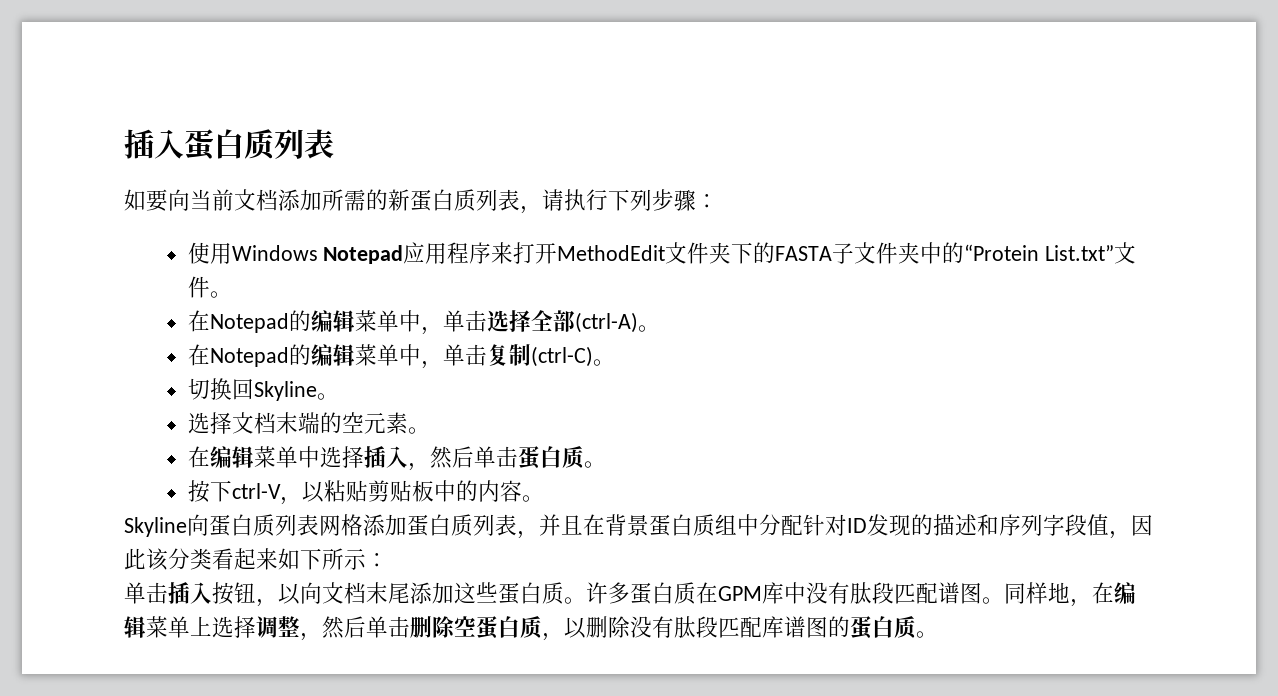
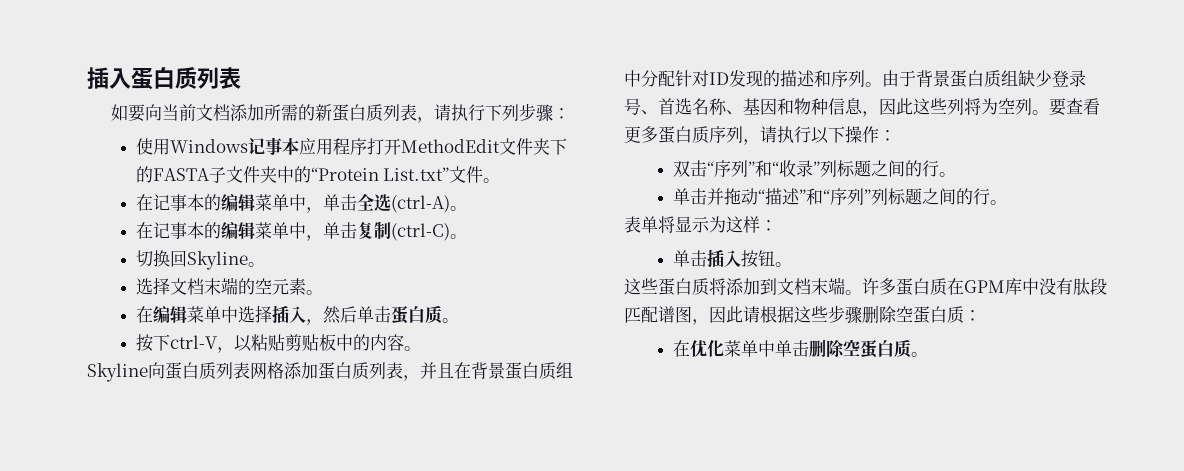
- 使用Windows Notepad应用程序来打开MethodEdit文件夹下的FASTA子文件夹中的“Protein List.txt”文件。
+ 使用Windows记事本应用程序打开MethodEdit文件夹下的FASTA子文件夹中的“Protein List.txt”文件。
- 在Notepad的编辑菜单中，单击选择全部(ctrl-A)。
+ 在记事本的编辑菜单中，单击全选(ctrl-A)。
- 在Notepad的编辑菜单中，单击复制(ctrl-C)。
+ 在记事本的编辑菜单中，单击复制(ctrl-C)。
- Skyline向蛋白质列表网格添加蛋白质列表，并且在背景蛋白质组中分配针对ID发现的描述和序列字段值，因此该分类看起来如下所示：
- 单击插入按钮，以向文档末尾添加这些蛋白质。
+ Skyline向蛋白质列表网格添加蛋白质列表，并且在背景蛋白质组中分配针对ID发现的描述和序列。由于背景蛋白质组缺少登录号、首选名称、基因和物种信息，因此这些列将为空列。要查看更多蛋白质序列，请执行以下操作：
+ 双击“序列”和“收录”列标题之间的行。
+ 单击并拖动“描述”和“序列”列标题之间的行。
+ 表单将显示为这样：
+ 单击插入按钮。
+ 这些蛋白质将添加到文档末端。
- 许多蛋白质在GPM库中没有肽段匹配谱图。同样地，在编辑菜单上选择调整，然后单击删除空蛋白质，以删除没有肽段匹配库谱图的蛋白质。
+ 许多蛋白质在GPM库中没有肽段匹配谱图，因此请根据这些步骤删除空蛋白质：
+ 在优化菜单中单击删除空蛋白质。

